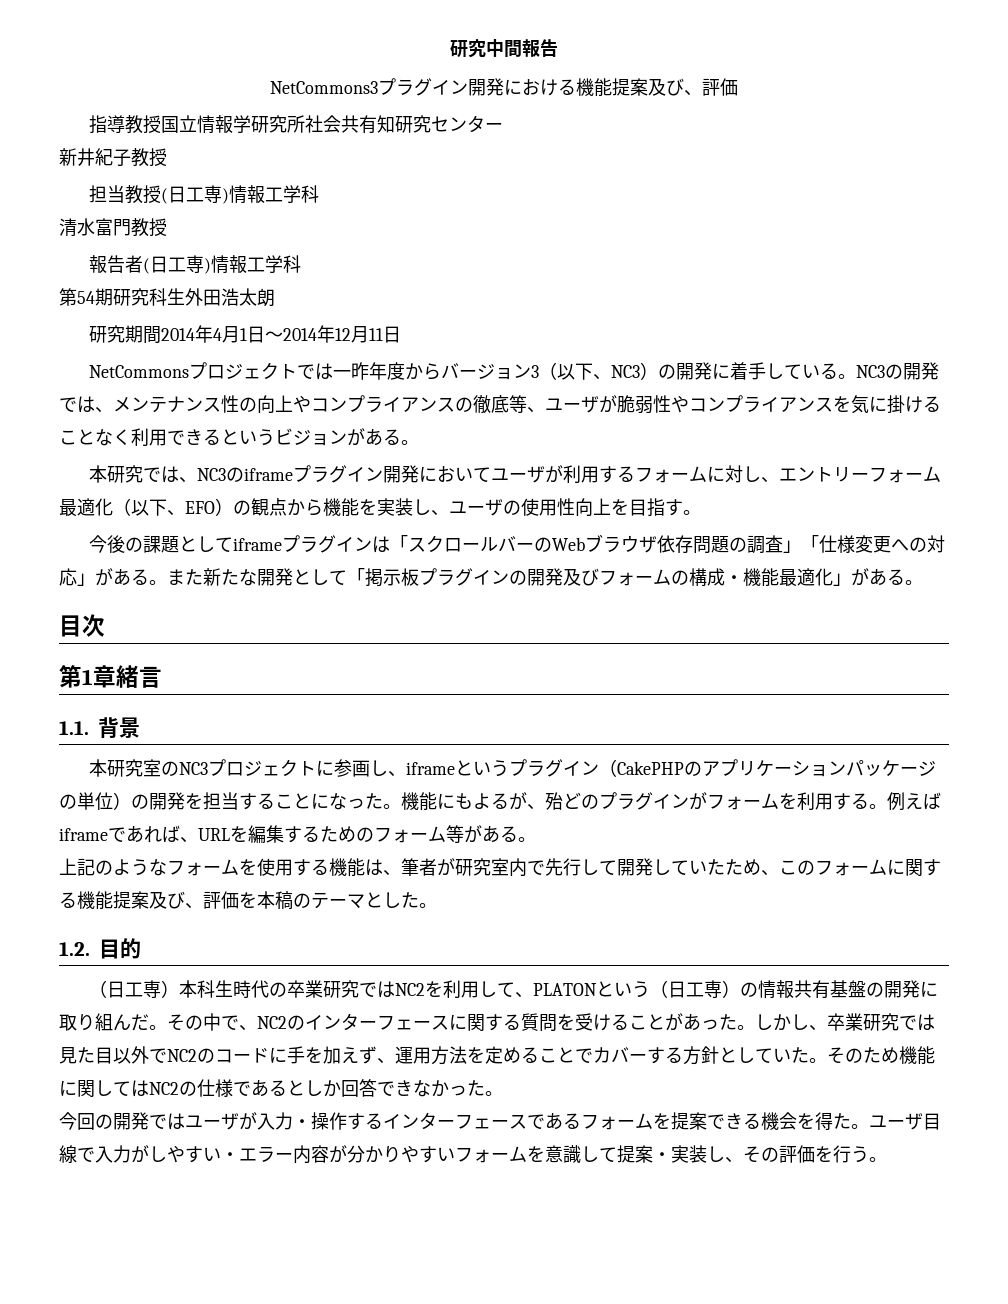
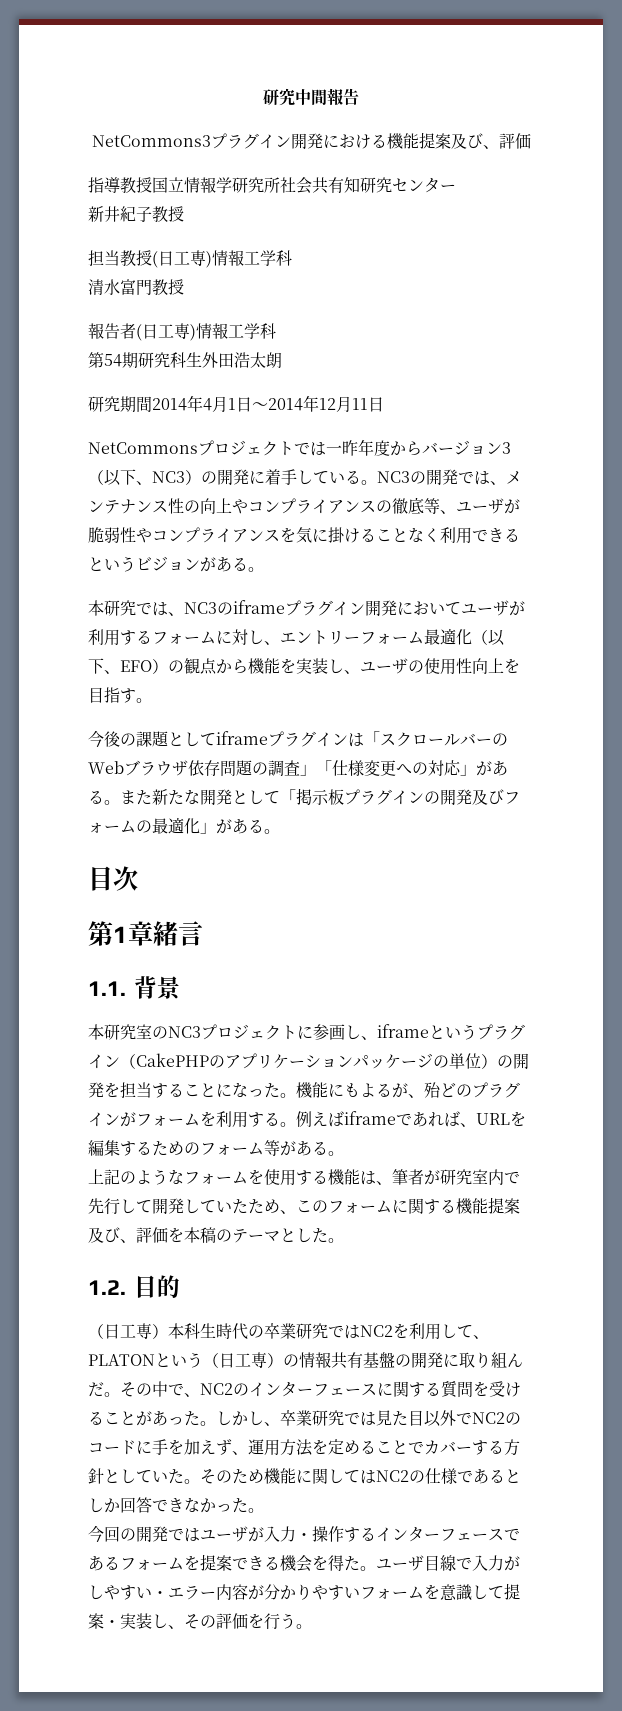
- また新たな開発として「掲示板プラグインの開発及びフォームの構成・機能最適化」がある。
+ また新たな開発として「掲示板プラグインの開発及びフォームの最適化」がある。

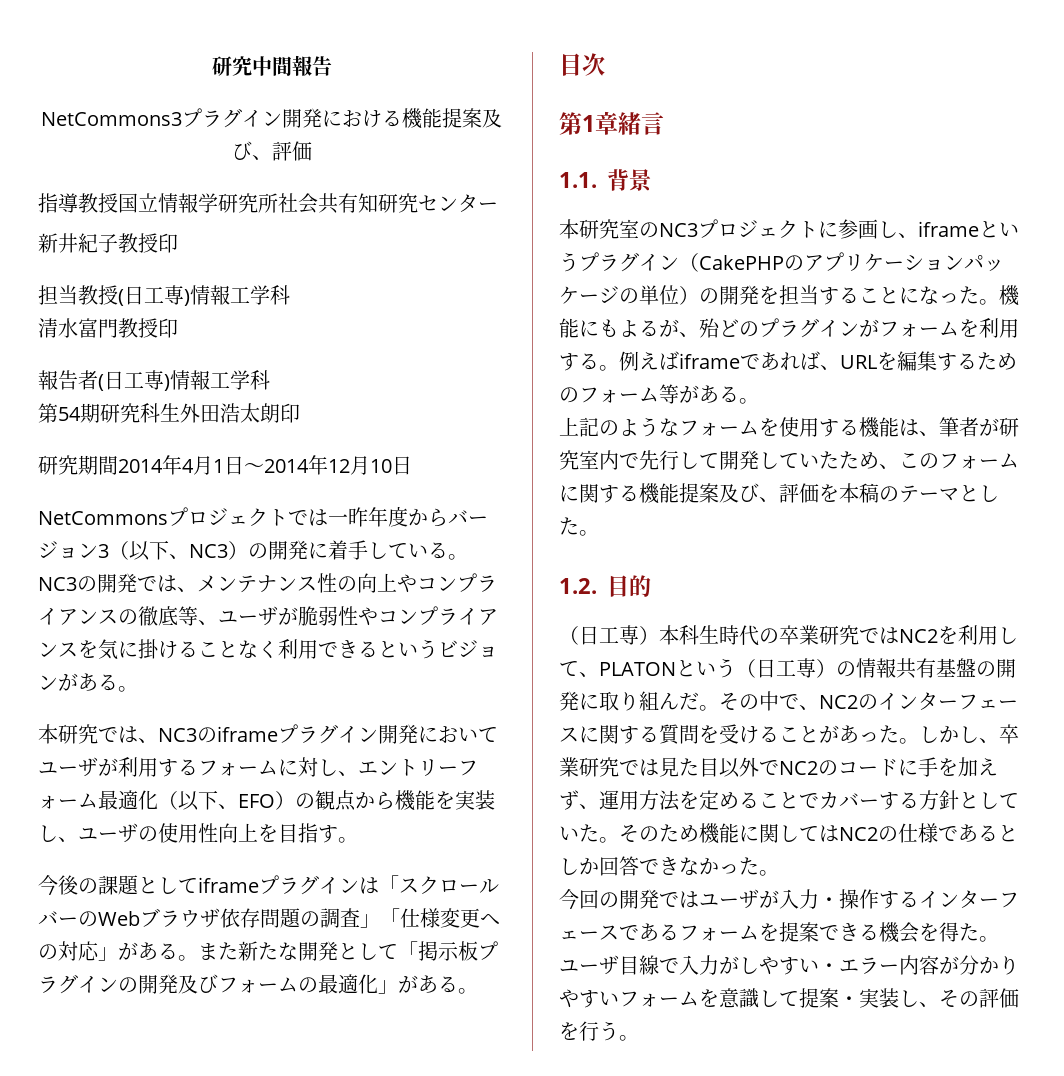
- 新井紀子教授
+ 新井紀子教授印
- 清水富門教授
+ 清水富門教授印
- 第54期研究科生外田浩太朗
+ 第54期研究科生外田浩太朗印
- 研究期間2014年4月1日～2014年12月11日
+ 研究期間2014年4月1日～2014年12月10日

